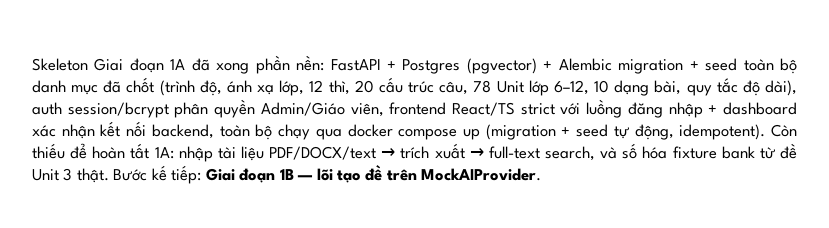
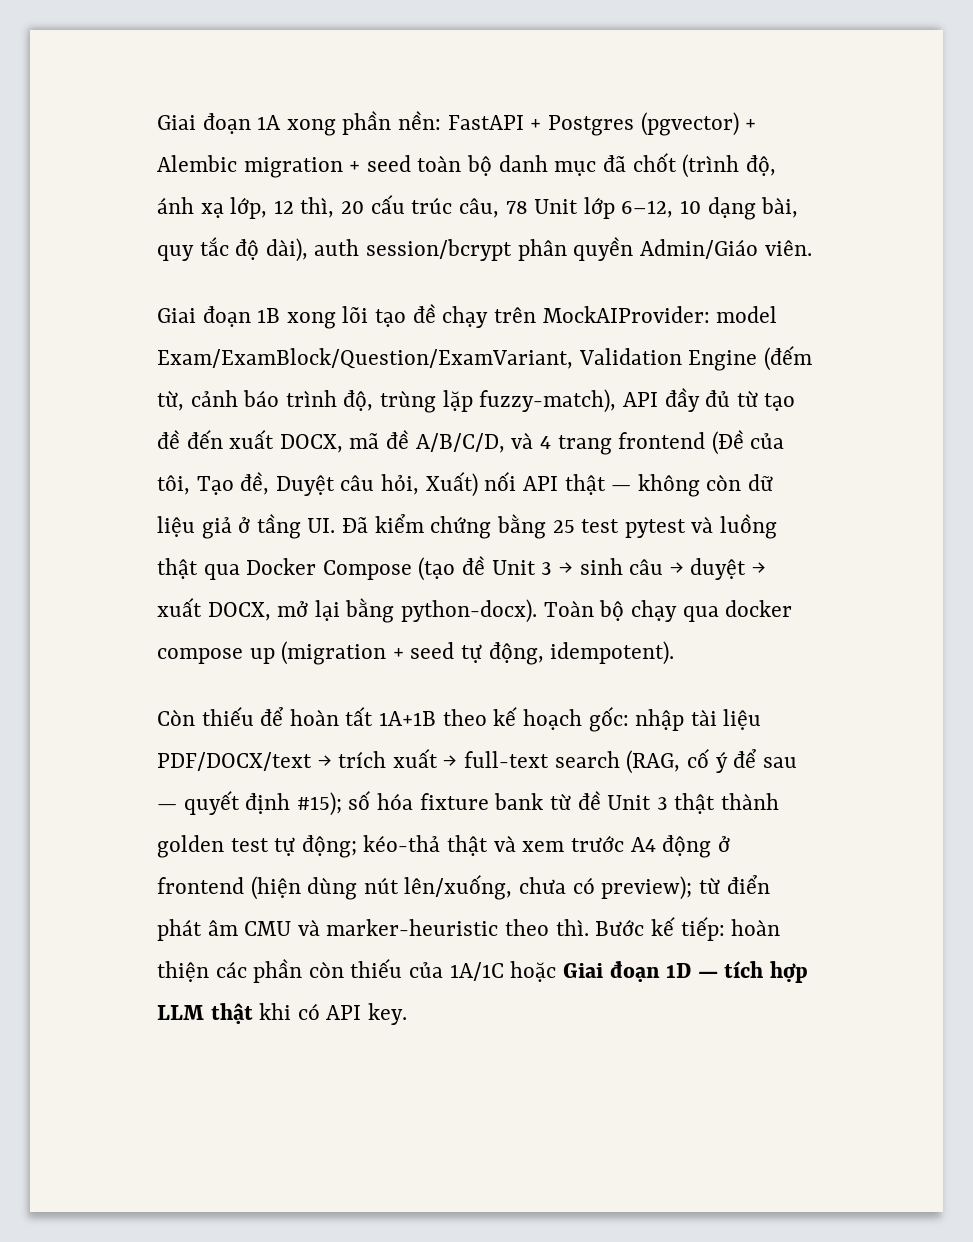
- Skeleton Giai đoạn 1A đã xong phần nền:
+ Giai đoạn 1A xong phần nền:
- FastAPI + Postgres (pgvector) + Alembic migration + seed toàn bộ danh mục đã chốt (trình độ, ánh xạ lớp, 12 thì, 20 cấu trúc câu, 78 Unit lớp 6–12, 10 dạng bài, quy tắc độ dài), auth session/bcrypt phân quyền Admin/Giáo viên, frontend React/TS strict với luồng đăng nhập + dashboard xác nhận kết nối backend, toàn bộ chạy qua docker compose up (migration + seed tự động, idempotent). Còn thiếu để hoàn tất 1A:
+ FastAPI + Postgres (pgvector) + Alembic migration + seed toàn bộ danh mục đã chốt (trình độ, ánh xạ lớp, 12 thì, 20 cấu trúc câu, 78 Unit lớp 6–12, 10 dạng bài, quy tắc độ dài), auth session/bcrypt phân quyền Admin/Giáo viên.
+ Giai đoạn 1B xong lõi tạo đề chạy trên MockAIProvider: model Exam/ExamBlock/Question/ExamVariant, Validation Engine (đếm từ, cảnh báo trình độ, trùng lặp fuzzy-match), API đầy đủ từ tạo đề đến xuất DOCX, mã đề A/B/C/D, và 4 trang frontend (Đề của tôi, Tạo đề, Duyệt câu hỏi, Xuất) nối API thật — không còn dữ liệu giả ở tầng UI. Đã kiểm chứng bằng 25 test pytest và luồng thật qua Docker Compose (tạo đề Unit 3 → sinh câu → duyệt → xuất DOCX, mở lại bằng python-docx). Toàn bộ chạy qua docker compose up (migration + seed tự động, idempotent).
+ Còn thiếu để hoàn tất 1A+1B theo kế hoạch gốc:
- nhập tài liệu PDF/DOCX/text → trích xuất → full-text search, và số hóa fixture bank từ đề Unit 3 thật. Bước kế tiếp: Giai đoạn 1B — lõi tạo đề trên MockAIProvider.
+ nhập tài liệu PDF/DOCX/text → trích xuất → full-text search (RAG, cố ý để sau — quyết định #15); số hóa fixture bank từ đề Unit 3 thật thành golden test tự động; kéo-thả thật và xem trước A4 động ở frontend (hiện dùng nút lên/xuống, chưa có preview); từ điển phát âm CMU và marker-heuristic theo thì. Bước kế tiếp: hoàn thiện các phần còn thiếu của 1A/1C hoặc Giai đoạn 1D — tích hợp LLM thật khi có API key.

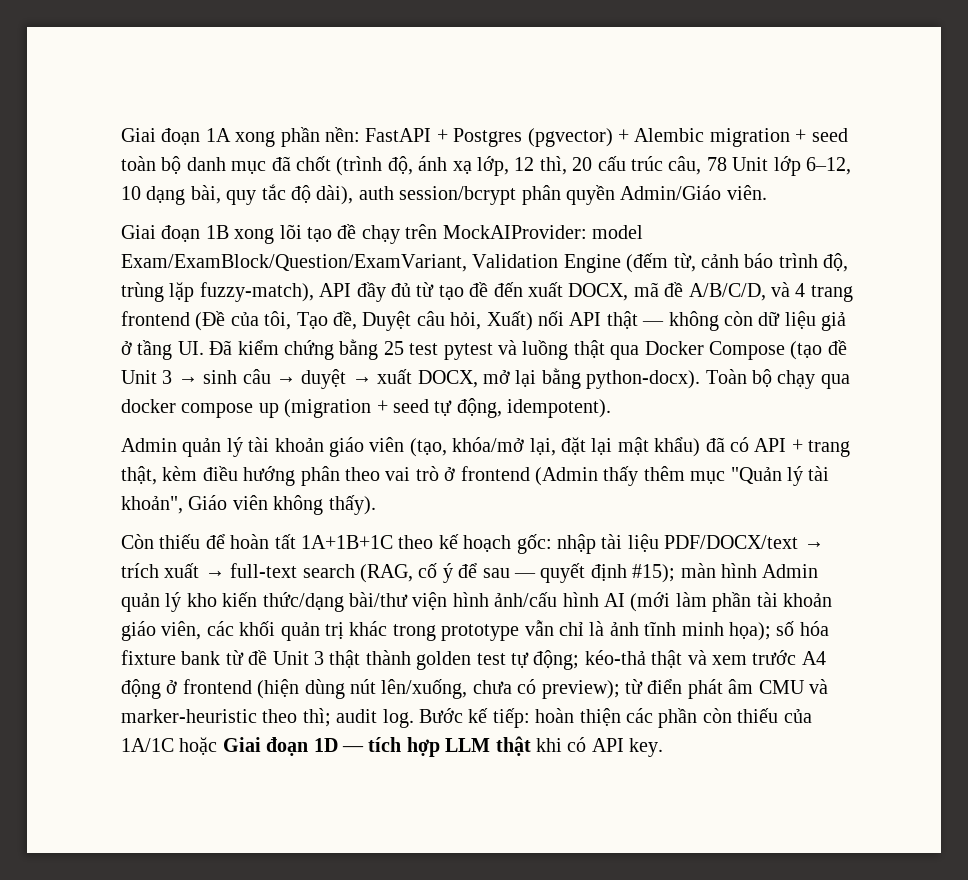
+ Admin quản lý tài khoản giáo viên (tạo, khóa/mở lại, đặt lại mật khẩu) đã có API + trang thật, kèm điều hướng phân theo vai trò ở frontend (Admin thấy thêm mục "Quản lý tài khoản", Giáo viên không thấy).
- Còn thiếu để hoàn tất 1A+1B theo kế hoạch gốc:
+ Còn thiếu để hoàn tất 1A+1B+1C theo kế hoạch gốc:
+ màn hình Admin quản lý kho kiến thức/dạng bài/thư viện hình ảnh/cấu hình AI (mới làm phần tài khoản giáo viên, các khối quản trị khác trong prototype vẫn chỉ là ảnh tĩnh minh họa);
- từ điển phát âm CMU và marker-heuristic theo thì.
+ từ điển phát âm CMU và marker-heuristic theo thì; audit log.

